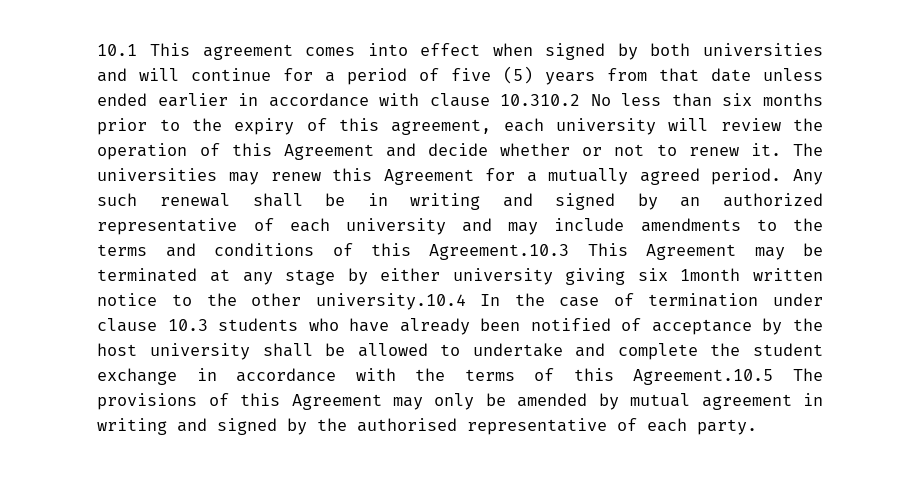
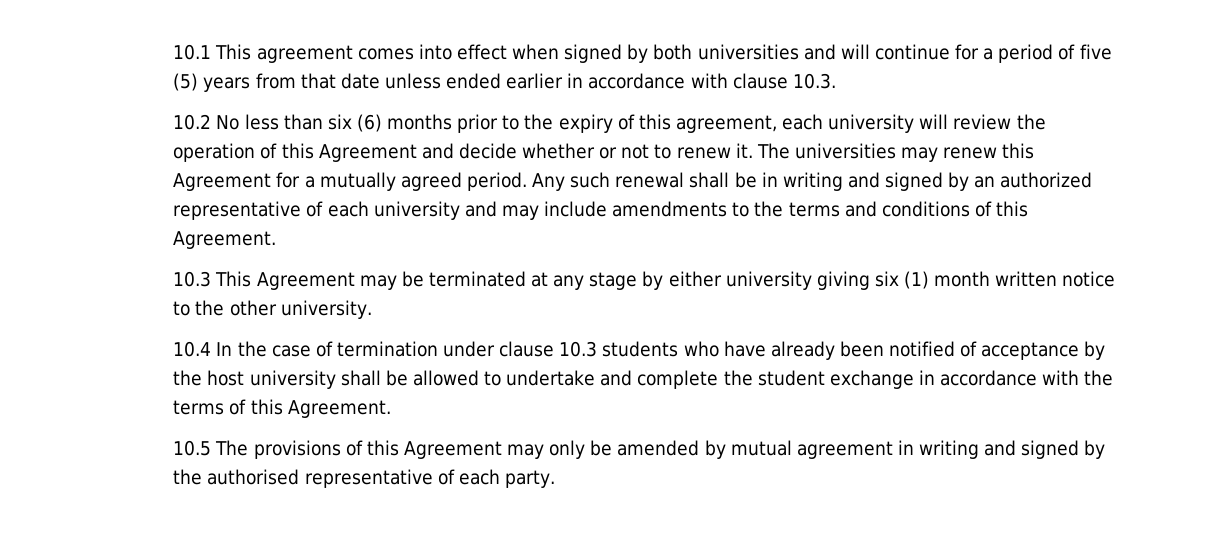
- 10.1 This agreement comes into effect when signed by both universities and will continue for a period of five (5) years from that date unless ended earlier in accordance with clause 10.310.2 No less than six months prior to the expiry of this agreement, each university will review the operation of this Agreement and decide whether or not to renew it.
+ 10.1 This agreement comes into effect when signed by both universities and will continue for a period of five (5) years from that date unless ended earlier in accordance with clause 10.3.
+ 10.2 No less than six (6) months prior to the expiry of this agreement, each university will review the operation of this Agreement and decide whether or not to renew it.
- Any such renewal shall be in writing and signed by an authorized representative of each university and may include amendments to the terms and conditions of this Agreement.10.3 This Agreement may be terminated at any stage by either university giving six 1month written notice to the other university.10.4 In the case of termination under clause 10.3 students who have already been notified of acceptance by the host university shall be allowed to undertake and complete the student exchange in accordance with the terms of this Agreement.10.5 The provisions of this Agreement may only be amended by mutual agreement in writing and signed by the authorised representative of each party.
+ Any such renewal shall be in writing and signed by an authorized representative of each university and may include amendments to the terms and conditions of this Agreement.
+ 10.3 This Agreement may be terminated at any stage by either university giving six (1) month written notice to the other university.
+ 10.4 In the case of termination under clause 10.3 students who have already been notified of acceptance by the host university shall be allowed to undertake and complete the student exchange in accordance with the terms of this Agreement.
+ 10.5 The provisions of this Agreement may only be amended by mutual agreement in writing and signed by the authorised representative of each party.

